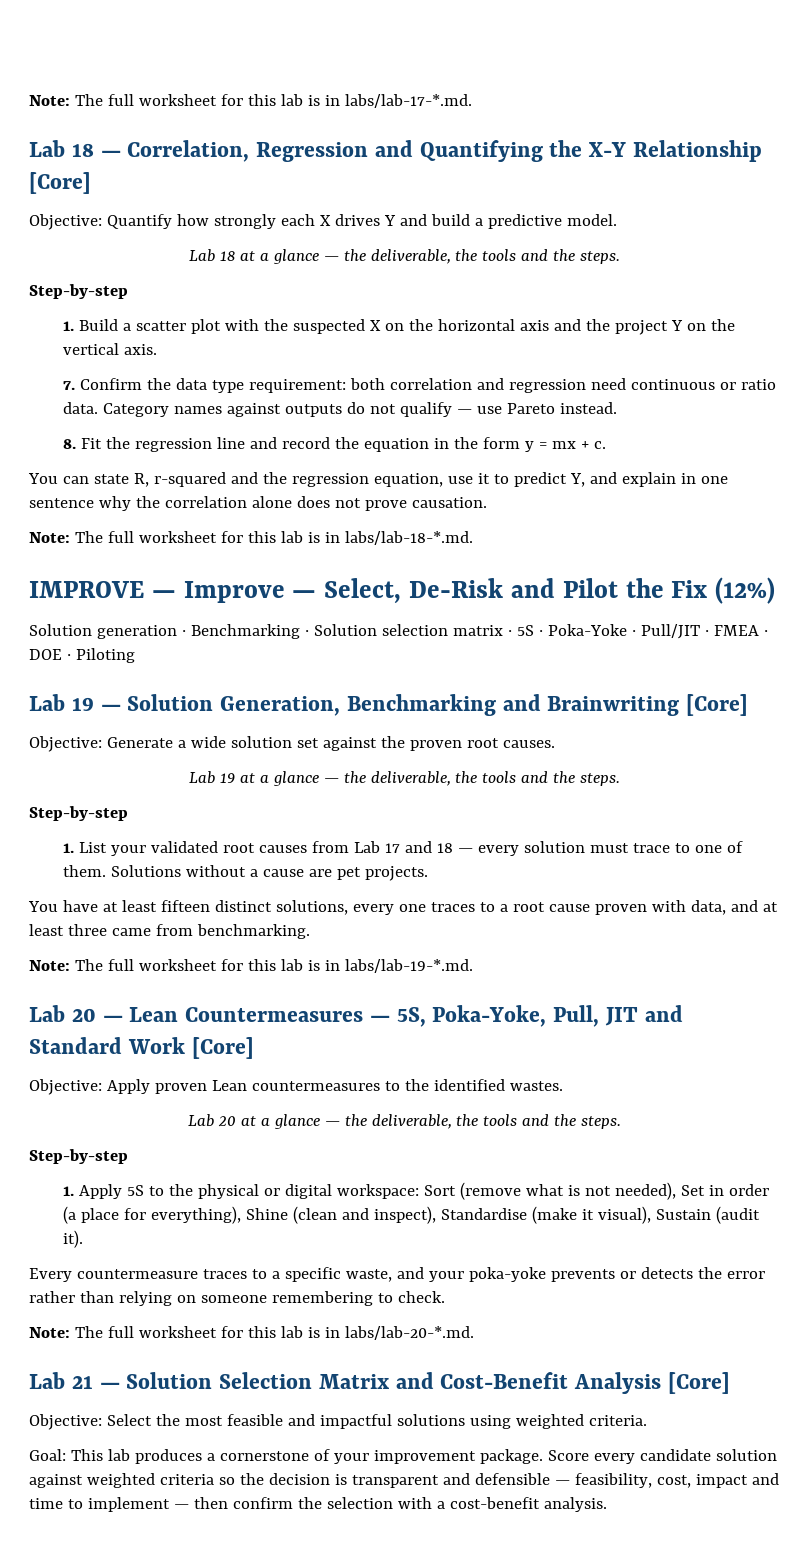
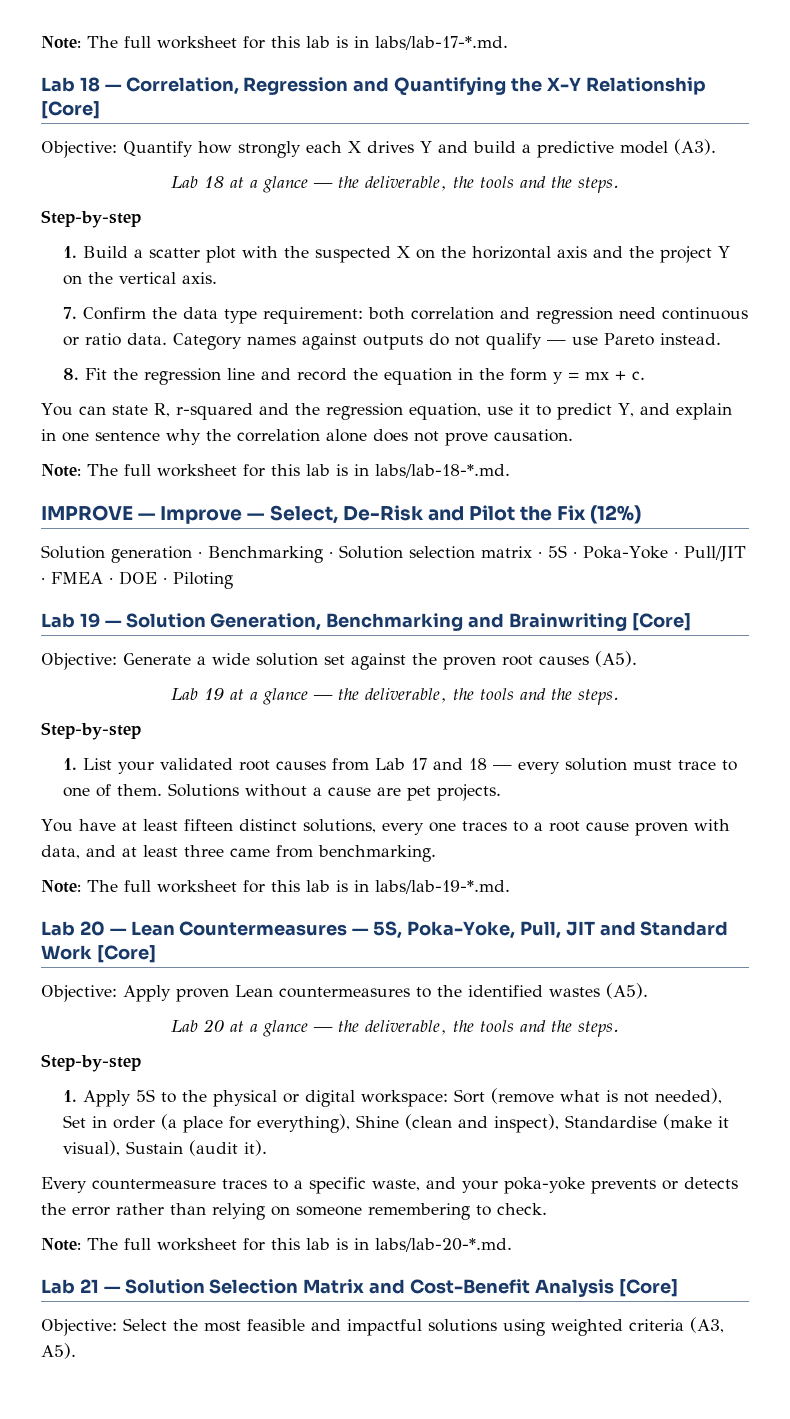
- Objective: Quantify how strongly each X drives Y and build a predictive model.
+ Objective: Quantify how strongly each X drives Y and build a predictive model (A3).
- Objective: Generate a wide solution set against the proven root causes.
+ Objective: Generate a wide solution set against the proven root causes (A5).
- Objective: Apply proven Lean countermeasures to the identified wastes.
+ Objective: Apply proven Lean countermeasures to the identified wastes (A5).
- Objective: Select the most feasible and impactful solutions using weighted criteria.
- Goal: This lab produces a cornerstone of your improvement package. Score every candidate solution against weighted criteria so the decision is transparent and defensible — feasibility, cost, impact and time to implement — then confirm the selection with a cost-benefit analysis.
+ Objective: Select the most feasible and impactful solutions using weighted criteria (A3, A5).

